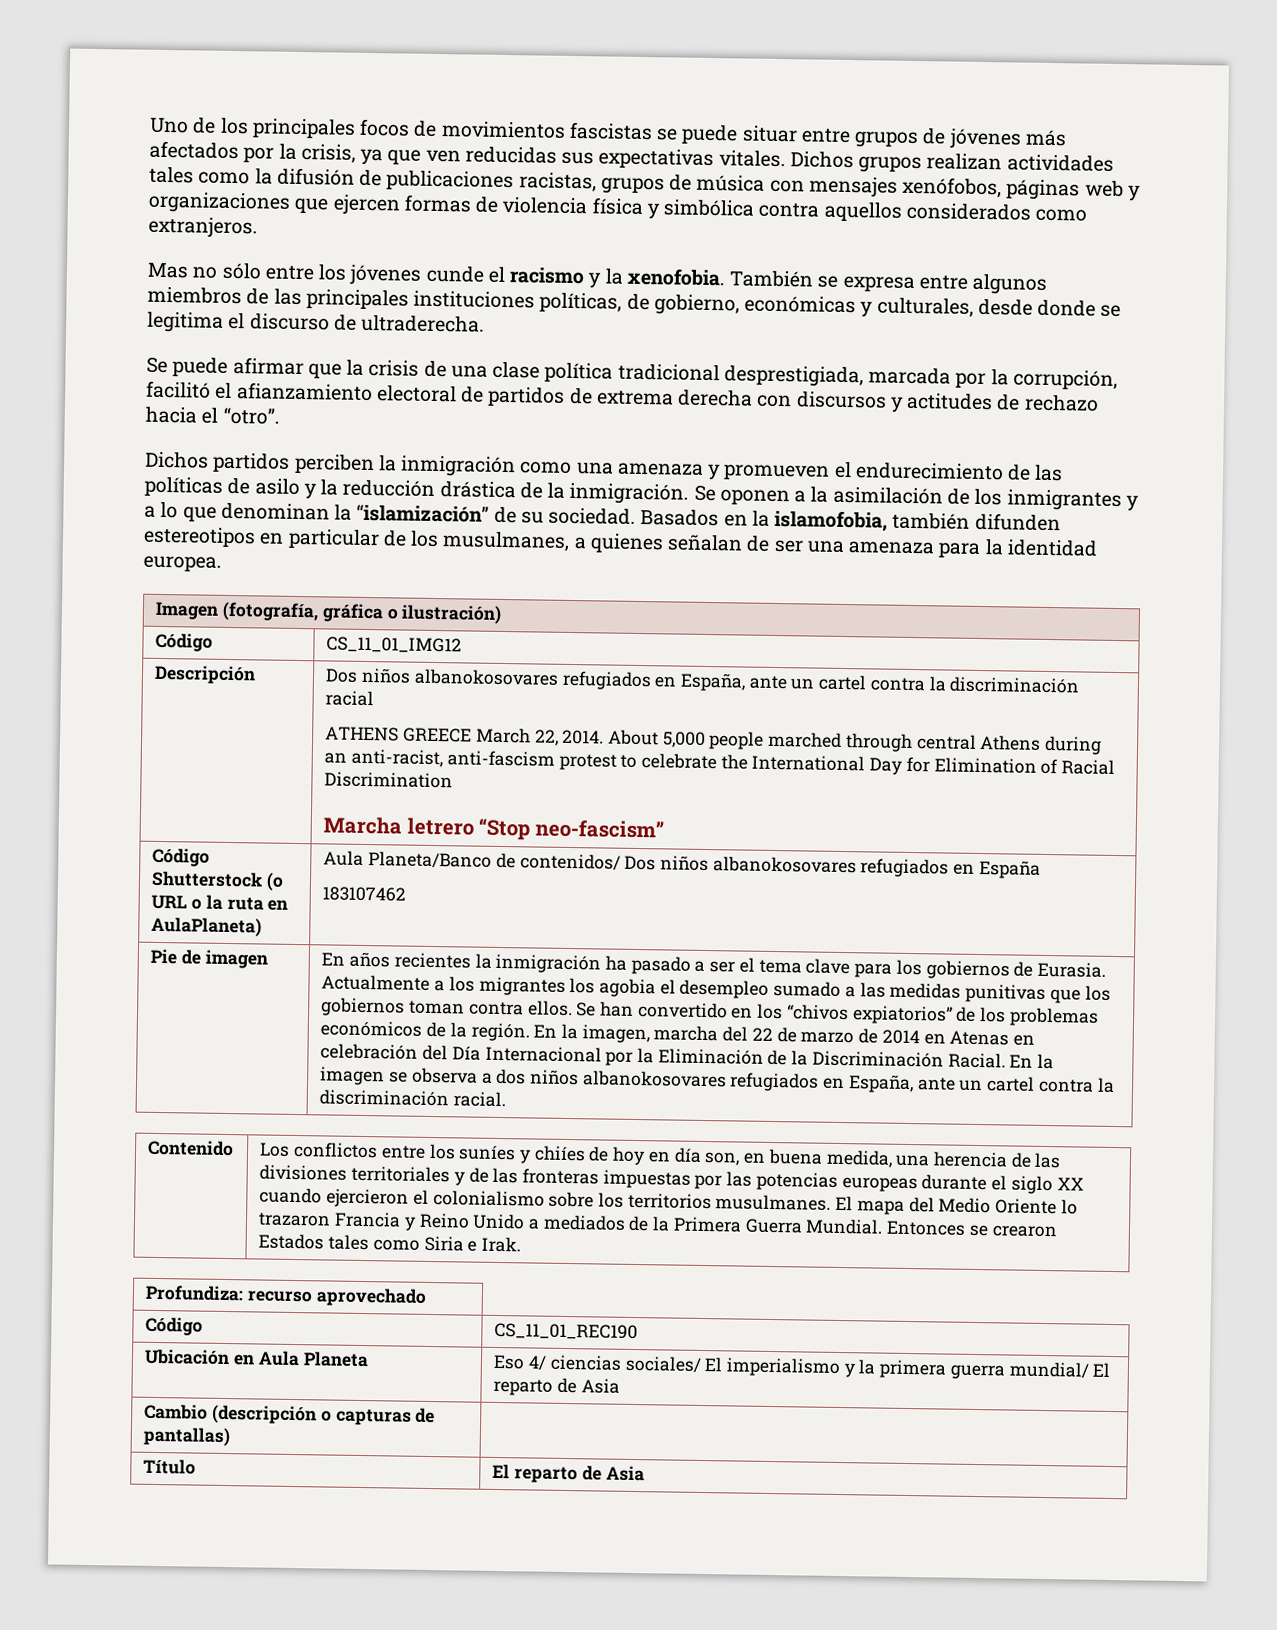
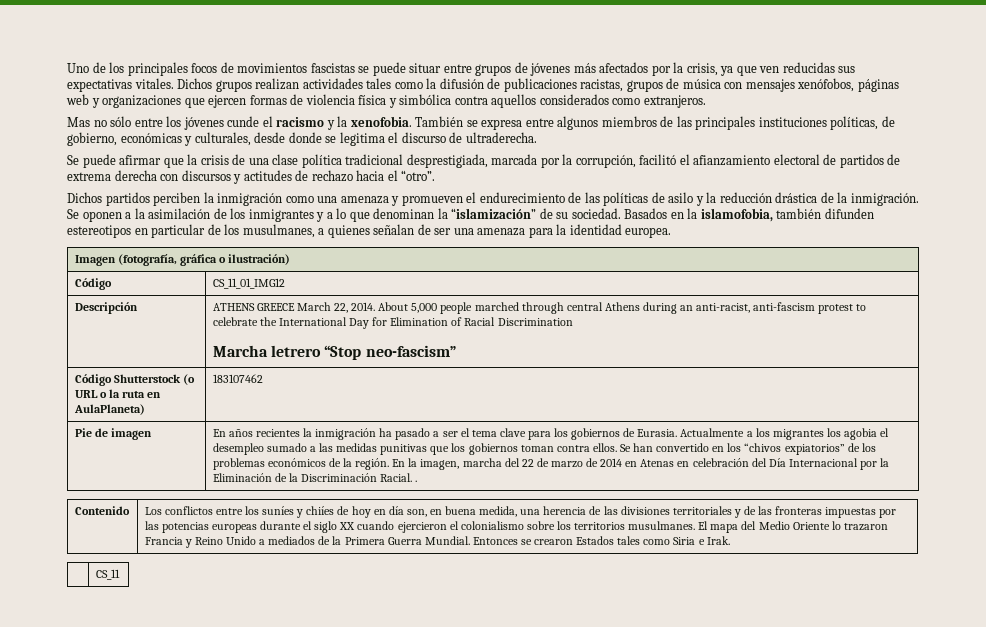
- Dos niños albanokosovares refugiados en España, ante un cartel contra la discriminación racial
- Código Shutterstock (o URL o la ruta en AulaPlaneta) | Aula Planeta/Banco de contenidos/ Dos niños albanokosovares refugiados en España
- 183107462
+ Código Shutterstock (o URL o la ruta en AulaPlaneta) | 183107462
- En la imagen, marcha del 22 de marzo de 2014 en Atenas en celebración del Día Internacional por la Eliminación de la Discriminación Racial. En la imagen se observa a dos niños albanokosovares refugiados en España, ante un cartel contra la discriminación racial.
+ En la imagen, marcha del 22 de marzo de 2014 en Atenas en celebración del Día Internacional por la Eliminación de la Discriminación Racial. .
- Profundiza: recurso aprovechado
- Código | CS_11_01_REC190
- Ubicación en Aula Planeta | Eso 4/ ciencias sociales/ El imperialismo y la primera guerra mundial/ El reparto de Asia
- Cambio (descripción o capturas de pantallas) |
- Título | El reparto de Asia
+ | CS_11

